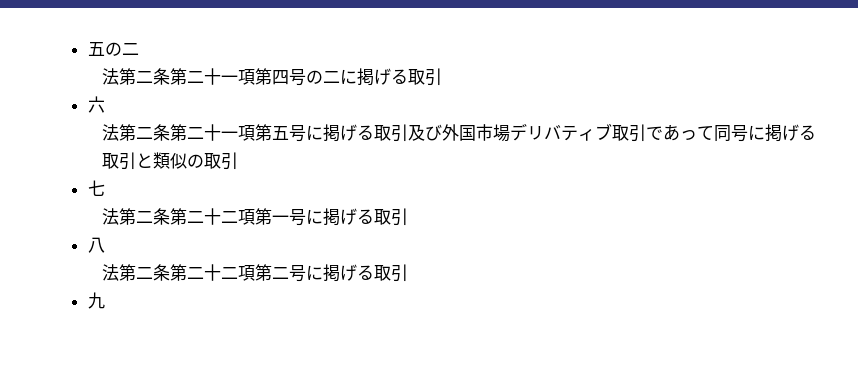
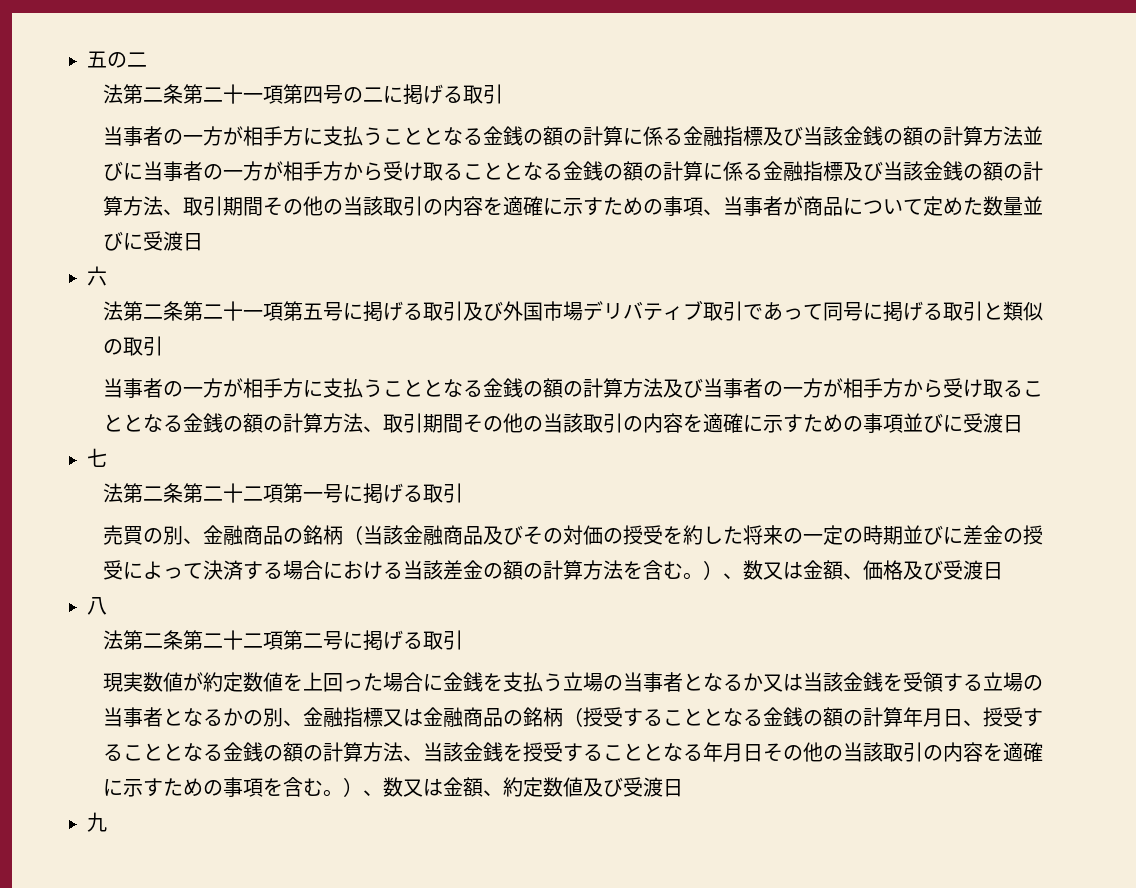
+ 当事者の一方が相手方に支払うこととなる金銭の額の計算に係る金融指標及び当該金銭の額の計算方法並びに当事者の一方が相手方から受け取ることとなる金銭の額の計算に係る金融指標及び当該金銭の額の計算方法、取引期間その他の当該取引の内容を適確に示すための事項、当事者が商品について定めた数量並びに受渡日
+ 当事者の一方が相手方に支払うこととなる金銭の額の計算方法及び当事者の一方が相手方から受け取ることとなる金銭の額の計算方法、取引期間その他の当該取引の内容を適確に示すための事項並びに受渡日
+ 売買の別、金融商品の銘柄（当該金融商品及びその対価の授受を約した将来の一定の時期並びに差金の授受によって決済する場合における当該差金の額の計算方法を含む。）、数又は金額、価格及び受渡日
+ 現実数値が約定数値を上回った場合に金銭を支払う立場の当事者となるか又は当該金銭を受領する立場の当事者となるかの別、金融指標又は金融商品の銘柄（授受することとなる金銭の額の計算年月日、授受することとなる金銭の額の計算方法、当該金銭を授受することとなる年月日その他の当該取引の内容を適確に示すための事項を含む。）、数又は金額、約定数値及び受渡日

